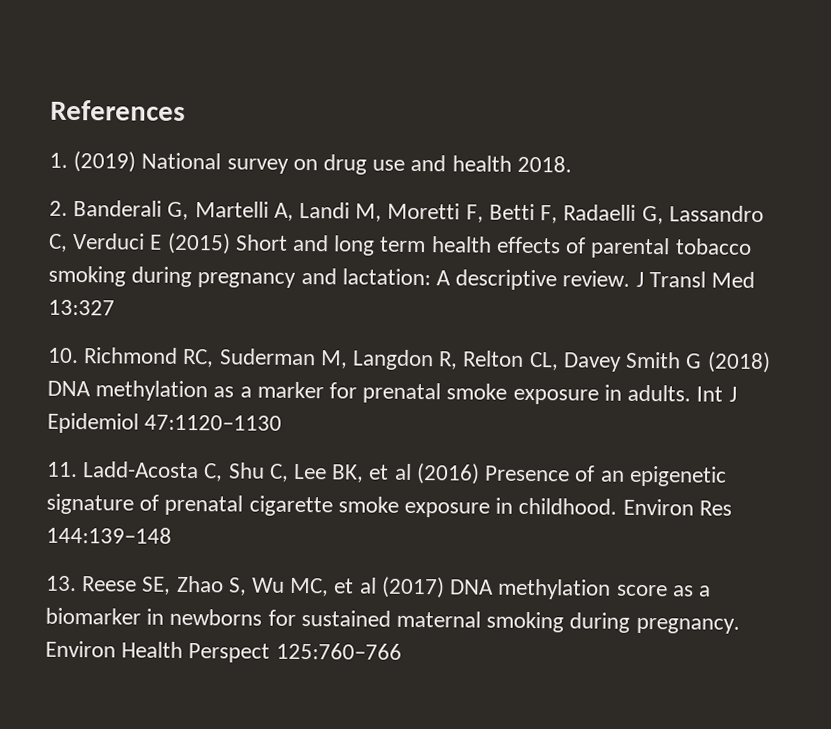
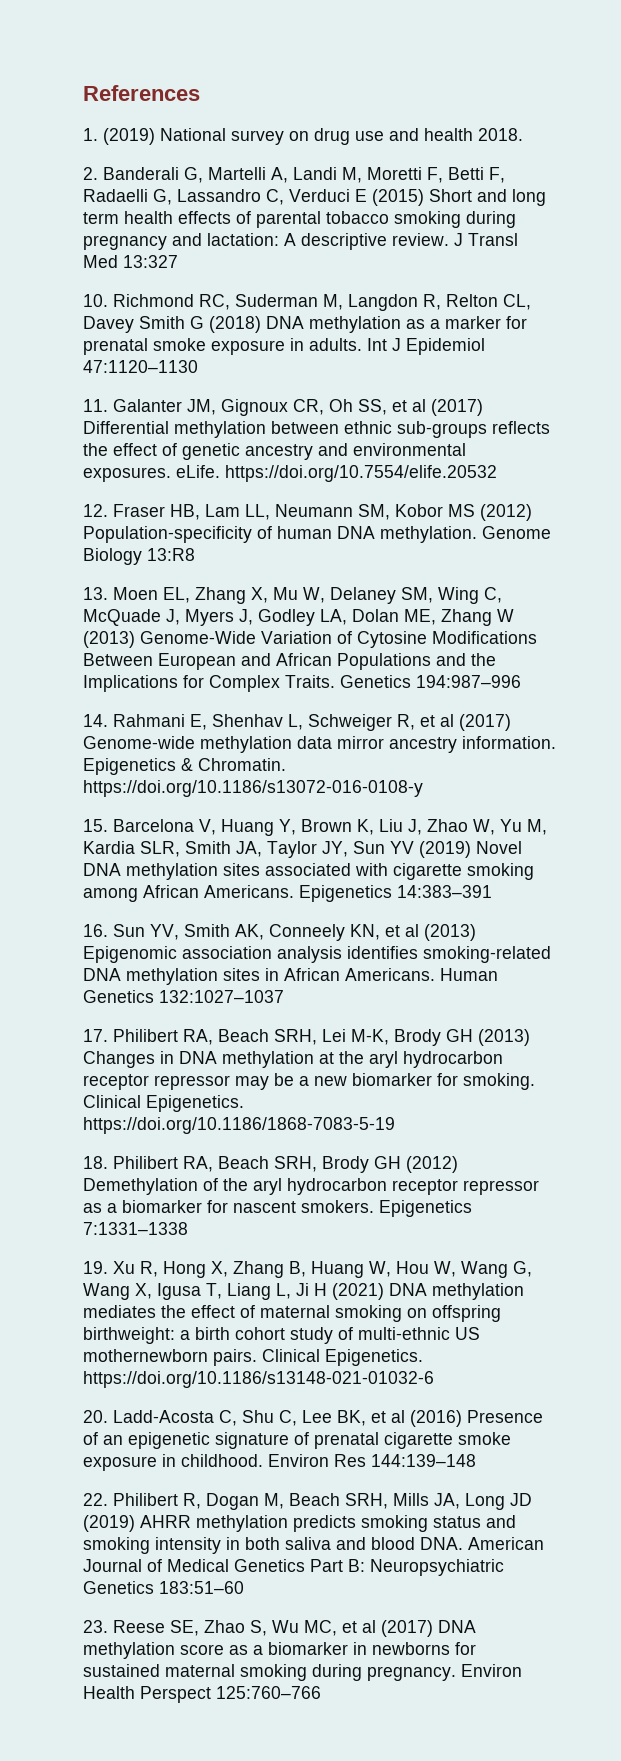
- 11. Ladd-Acosta C, Shu C, Lee BK, et al (2016) Presence of an epigenetic signature of prenatal cigarette smoke exposure in childhood.
+ 11. Galanter JM, Gignoux CR, Oh SS, et al (2017) Differential methylation between ethnic sub-groups reflects the effect of genetic ancestry and environmental exposures. eLife. https://doi.org/10.7554/elife.20532
+ 12. Fraser HB, Lam LL, Neumann SM, Kobor MS (2012) Population-specificity of human DNA methylation. Genome Biology 13:R8
+ 13. Moen EL, Zhang X, Mu W, Delaney SM, Wing C, McQuade J, Myers J, Godley LA, Dolan ME, Zhang W (2013) Genome-Wide Variation of Cytosine Modifications Between European and African Populations and the Implications for Complex Traits. Genetics 194:987–996
+ 14. Rahmani E, Shenhav L, Schweiger R, et al (2017) Genome-wide methylation data mirror ancestry information. Epigenetics & Chromatin. https://doi.org/10.1186/s13072-016-0108-y
+ 15. Barcelona V, Huang Y, Brown K, Liu J, Zhao W, Yu M, Kardia SLR, Smith JA, Taylor JY, Sun YV (2019) Novel DNA methylation sites associated with cigarette smoking among African Americans. Epigenetics 14:383–391
+ 16. Sun YV, Smith AK, Conneely KN, et al (2013) Epigenomic association analysis identifies smoking-related DNA methylation sites in African Americans. Human Genetics 132:1027–1037
+ 17. Philibert RA, Beach SRH, Lei M-K, Brody GH (2013) Changes in DNA methylation at the aryl hydrocarbon receptor repressor may be a new biomarker for smoking. Clinical Epigenetics. https://doi.org/10.1186/1868-7083-5-19
+ 18. Philibert RA, Beach SRH, Brody GH (2012) Demethylation of the aryl hydrocarbon receptor repressor as a biomarker for nascent smokers. Epigenetics 7:1331–1338
+ 19. Xu R, Hong X, Zhang B, Huang W, Hou W, Wang G, Wang X, Igusa T, Liang L, Ji H (2021) DNA methylation mediates the effect of maternal smoking on offspring birthweight: a birth cohort study of multi-ethnic US mothernewborn pairs. Clinical Epigenetics. https://doi.org/10.1186/s13148-021-01032-6
+ 20. Ladd-Acosta C, Shu C, Lee BK, et al (2016) Presence of an epigenetic signature of prenatal cigarette smoke exposure in childhood.
- 13. Reese SE, Zhao S, Wu MC, et al (2017) DNA methylation score as a biomarker in newborns for sustained maternal smoking during pregnancy.
+ 22. Philibert R, Dogan M, Beach SRH, Mills JA, Long JD (2019) AHRR methylation predicts smoking status and smoking intensity in both saliva and blood DNA. American Journal of Medical Genetics Part B: Neuropsychiatric Genetics 183:51–60
+ 23. Reese SE, Zhao S, Wu MC, et al (2017) DNA methylation score as a biomarker in newborns for sustained maternal smoking during pregnancy.

